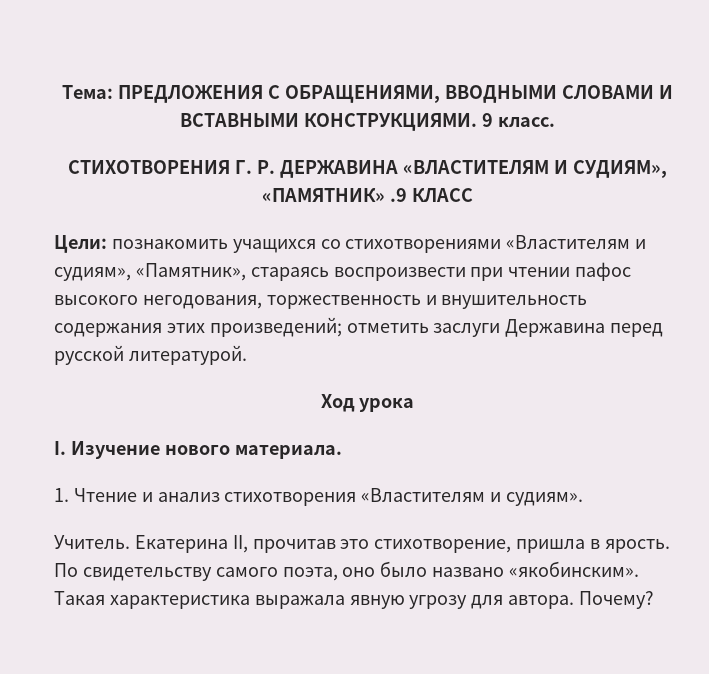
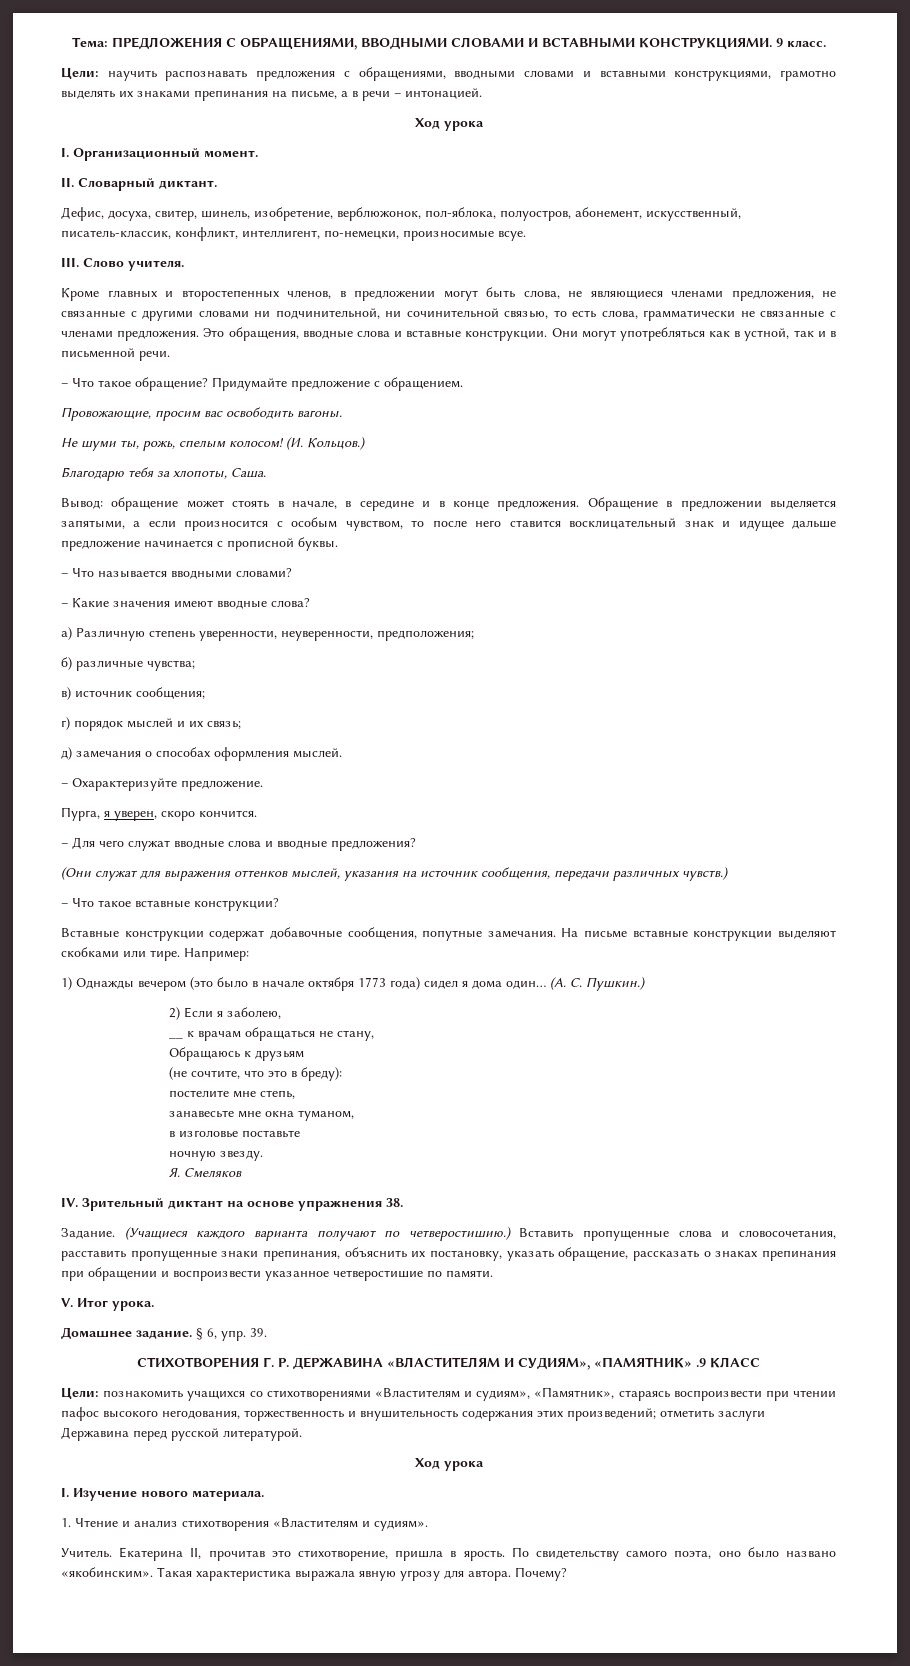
+ Цели: научить распознавать предложения с обращениями, вводными словами и вставными конструкциями, грамотно выделять их знаками препинания на письме, а в речи – интонацией.
+ Ход урока
+ I. Организационный момент.
+ II. Словарный диктант.
+ Дефис, досуха, свитер, шинель, изобретение, верблюжонок, пол-яблока, полуостров, абонемент, искусственный, писатель-классик, конфликт, интеллигент, по-немецки, произносимые всуе.
+ III. Слово учителя.
+ Кроме главных и второстепенных членов, в предложении могут быть слова, не являющиеся членами предложения, не связанные с другими словами ни подчинительной, ни сочинительной связью, то есть слова, грамматически не связанные с членами предложения. Это обращения, вводные слова и вставные конструкции. Они могут употребляться как в устной, так и в письменной речи.
+ – Что такое обращение? Придумайте предложение с обращением.
+ Провожающие, просим вас освободить вагоны.
+ Не шуми ты, рожь, спелым колосом! (И. Кольцов.)
+ Благодарю тебя за хлопоты, Саша.
+ Вывод: обращение может стоять в начале, в середине и в конце предложения. Обращение в предложении выделяется запятыми, а если произносится с особым чувством, то после него ставится восклицательный знак и идущее дальше предложение начинается с прописной буквы.
+ – Что называется вводными словами?
+ – Какие значения имеют вводные слова?
+ а) Различную степень уверенности, неуверенности, предположения;
+ б) различные чувства;
+ в) источник сообщения;
+ г) порядок мыслей и их связь;
+ д) замечания о способах оформления мыслей.
+ – Охарактеризуйте предложение.
+ Пурга, я уверен, скоро кончится.
+ – Для чего служат вводные слова и вводные предложения?
+ (Они служат для выражения оттенков мыслей, указания на источник сообщения, передачи различных чувств.)
+ – Что такое вставные конструкции?
+ Вставные конструкции содержат добавочные сообщения, попутные замечания. На письме вставные конструкции выделяют скобками или тире. Например:
+ 1) Однажды вечером (это было в начале октября 1773 года) сидел я дома один… (А. С. Пушкин.)
+ 2) Если я заболею,
+ __ к врачам обращаться не стану,
+ Обращаюсь к друзьям
+ (не сочтите, что это в бреду):
+ постелите мне степь,
+ занавесьте мне окна туманом,
+ в изголовье поставьте
+ ночную звезду.
+ Я. Смеляков
+ IV. Зрительный диктант на основе упражнения 38.
+ Задание. (Учащиеся каждого варианта получают по четверостишию.) Вставить пропущенные слова и словосочетания, расставить пропущенные знаки препинания, объяснить их постановку, указать обращение, рассказать о знаках препинания при обращении и воспроизвести указанное четверостишие по памяти.
+ V. Итог урока.
+ Домашнее задание. § 6, упр. 39.

